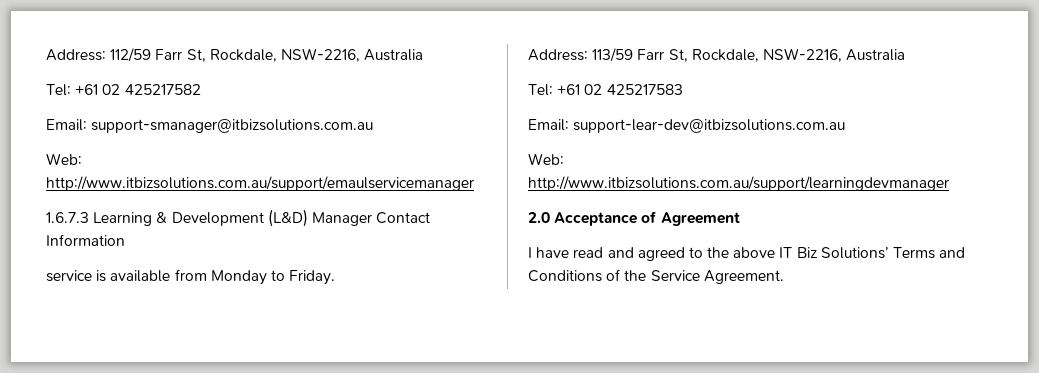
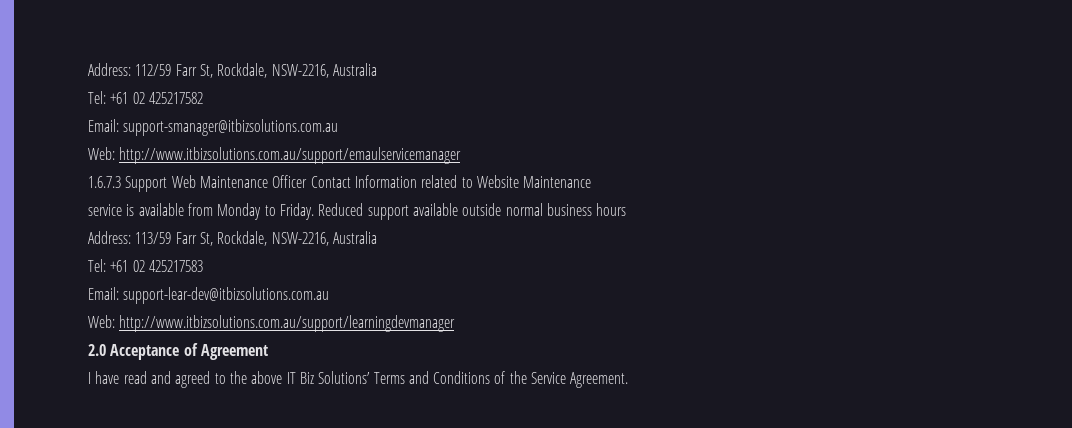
- 1.6.7.3 Learning & Development (L&D) Manager Contact Information
+ 1.6.7.3 Support Web Maintenance Officer Contact Information related to Website Maintenance
+ Reduced support available outside normal business hours

